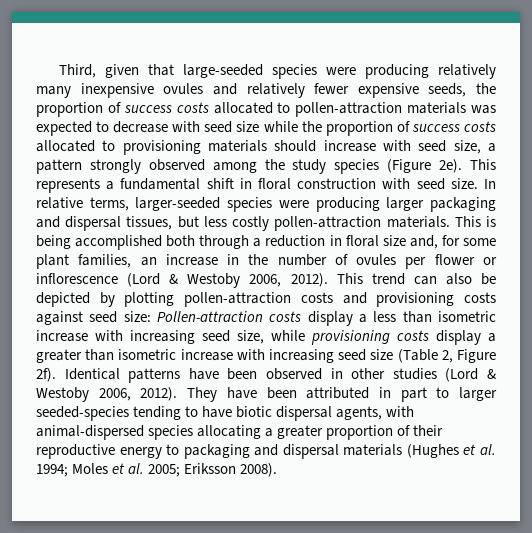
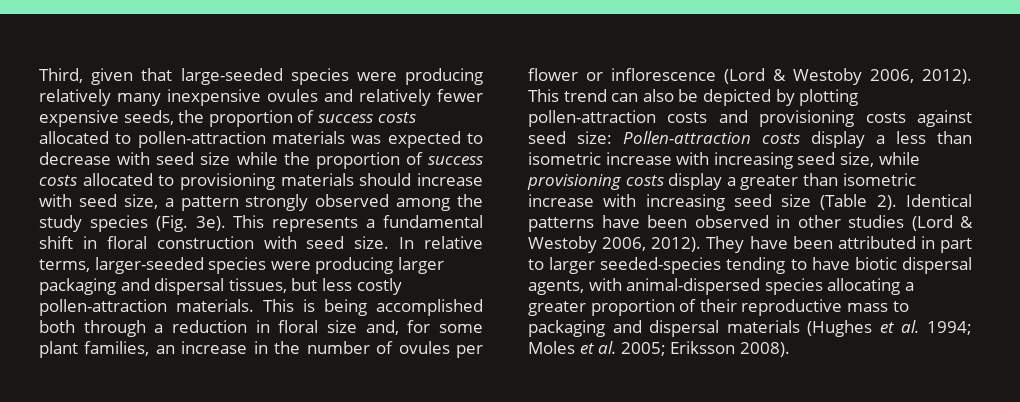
- Third, given that large-seeded species were producing relatively many inexpensive ovules and relatively fewer expensive seeds, the proportion of success costs allocated to pollen-attraction materials was expected to decrease with seed size while the proportion of success costs allocated to provisioning materials should increase with seed size, a pattern strongly observed among the study species (Figure 2e).
+ Third, given that large-seeded species were producing relatively many inexpensive ovules and relatively fewer expensive seeds, the proportion of success costs allocated to pollen-attraction materials was expected to decrease with seed size while the proportion of success costs allocated to provisioning materials should increase with seed size, a pattern strongly observed among the study species (Fig. 3e).
- This trend can also be depicted by plotting pollen-attraction costs and provisioning costs against seed size: Pollen-attraction costs display a less than isometric increase with increasing seed size, while provisioning costs display a greater than isometric increase with increasing seed size (Table 2, Figure 2f).
+ This trend can also be depicted by plotting pollen-attraction costs and provisioning costs against seed size: Pollen-attraction costs display a less than isometric increase with increasing seed size, while provisioning costs display a greater than isometric increase with increasing seed size (Table 2).
- They have been attributed in part to larger seeded-species tending to have biotic dispersal agents, with animal-dispersed species allocating a greater proportion of their reproductive energy to packaging and dispersal materials (Hughes et al. 1994; Moles et al. 2005; Eriksson 2008).
+ They have been attributed in part to larger seeded-species tending to have biotic dispersal agents, with animal-dispersed species allocating a greater proportion of their reproductive mass to packaging and dispersal materials (Hughes et al. 1994; Moles et al. 2005; Eriksson 2008).

